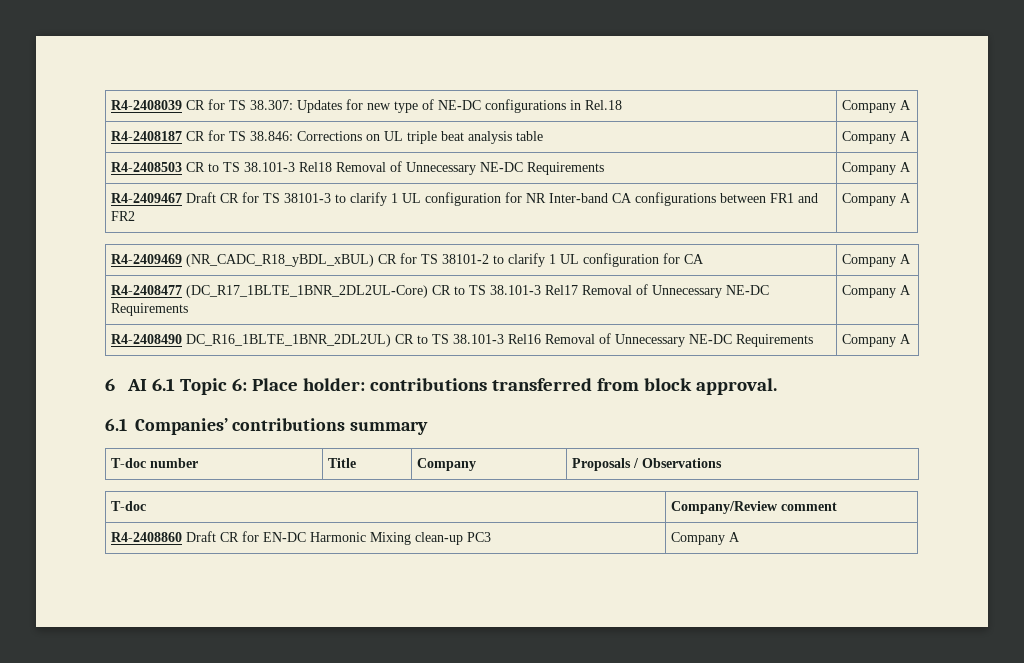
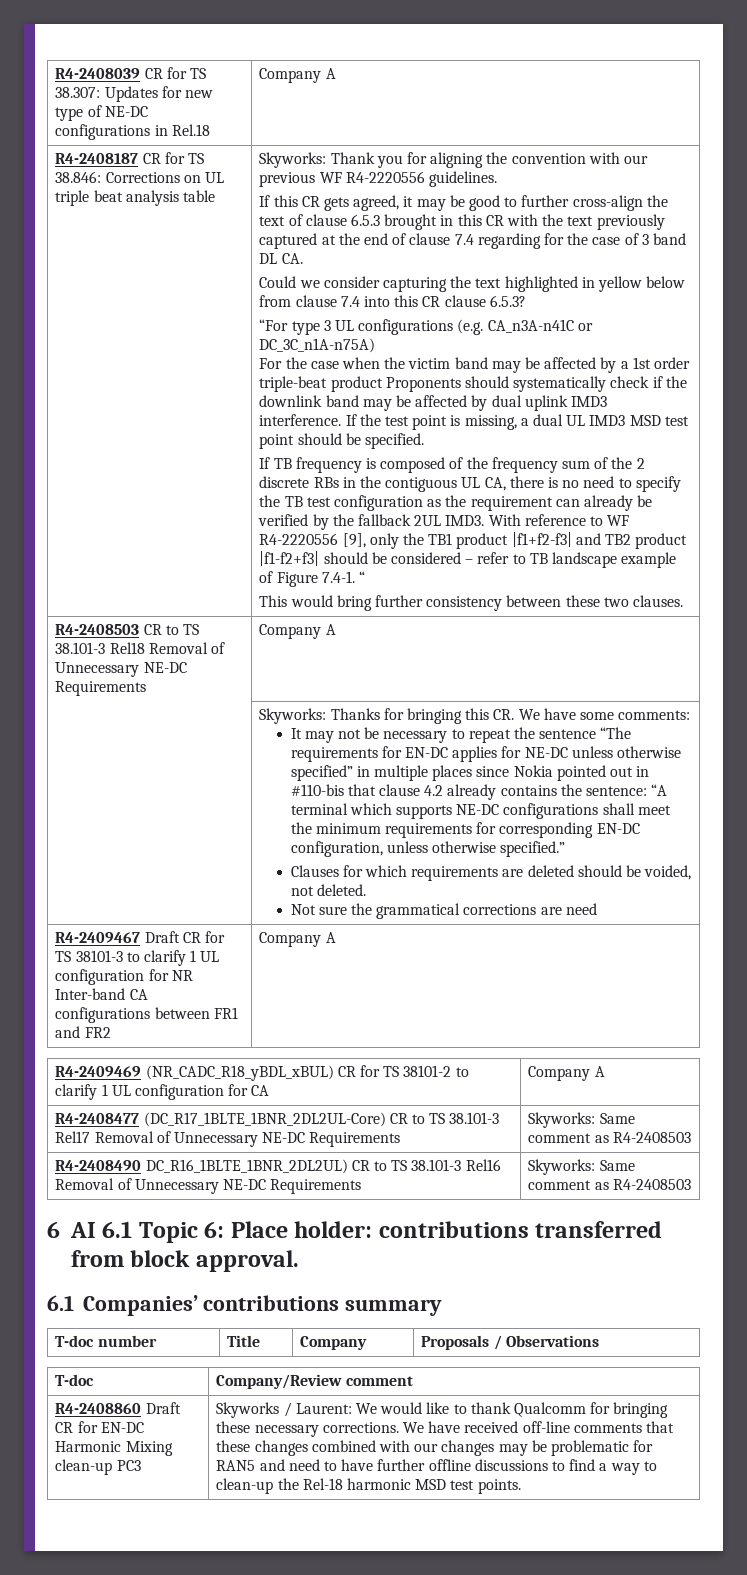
- R4-2408187 CR for TS 38.846: Corrections on UL triple beat analysis table | Company A
+ R4-2408187 CR for TS 38.846: Corrections on UL triple beat analysis table | Skyworks: Thank you for aligning the convention with our previous WF R4-2220556 guidelines.
+ If this CR gets agreed, it may be good to further cross-align the text of clause 6.5.3 brought in this CR with the text previously captured at the end of clause 7.4 regarding for the case of 3 band DL CA.
+ Could we consider capturing the text highlighted in yellow below from clause 7.4 into this CR clause 6.5.3?
+ “For type 3 UL configurations (e.g. CA_n3A-n41C or DC_3C_n1A-n75A)
+ For the case when the victim band may be affected by a 1st order triple-beat product Proponents should systematically check if the downlink band may be affected by dual uplink IMD3 interference. If the test point is missing, a dual UL IMD3 MSD test point should be specified.
+ If TB frequency is composed of the frequency sum of the 2 discrete RBs in the contiguous UL CA, there is no need to specify the TB test configuration as the requirement can already be verified by the fallback 2UL IMD3. With reference to WF R4-2220556 [9], only the TB1 product |f1+f2-f3| and TB2 product |f1-f2+f3| should be considered – refer to TB landscape example of Figure 7.4-1. “
+ This would bring further consistency between these two clauses.
+ Skyworks: Thanks for bringing this CR. We have some comments:
+ It may not be necessary to repeat the sentence “The requirements for EN-DC applies for NE-DC unless otherwise specified” in multiple places since Nokia pointed out in #110-bis that clause 4.2 already contains the sentence: “A terminal which supports NE-DC configurations shall meet the minimum requirements for corresponding EN-DC configuration, unless otherwise specified.”
+ Clauses for which requirements are deleted should be voided, not deleted.
+ Not sure the grammatical corrections are need
- R4-2408477 (DC_R17_1BLTE_1BNR_2DL2UL-Core) CR to TS 38.101-3 Rel17 Removal of Unnecessary NE-DC Requirements | Company A
+ R4-2408477 (DC_R17_1BLTE_1BNR_2DL2UL-Core) CR to TS 38.101-3 Rel17 Removal of Unnecessary NE-DC Requirements | Skyworks: Same comment as R4-2408503
- R4-2408490 DC_R16_1BLTE_1BNR_2DL2UL) CR to TS 38.101-3 Rel16 Removal of Unnecessary NE-DC Requirements | Company A
+ R4-2408490 DC_R16_1BLTE_1BNR_2DL2UL) CR to TS 38.101-3 Rel16 Removal of Unnecessary NE-DC Requirements | Skyworks: Same comment as R4-2408503
- R4-2408860 Draft CR for EN-DC Harmonic Mixing clean-up PC3 | Company A
+ R4-2408860 Draft CR for EN-DC Harmonic Mixing clean-up PC3 | Skyworks / Laurent: We would like to thank Qualcomm for bringing these necessary corrections. We have received off-line comments that these changes combined with our changes may be problematic for RAN5 and need to have further offline discussions to find a way to clean-up the Rel-18 harmonic MSD test points.

